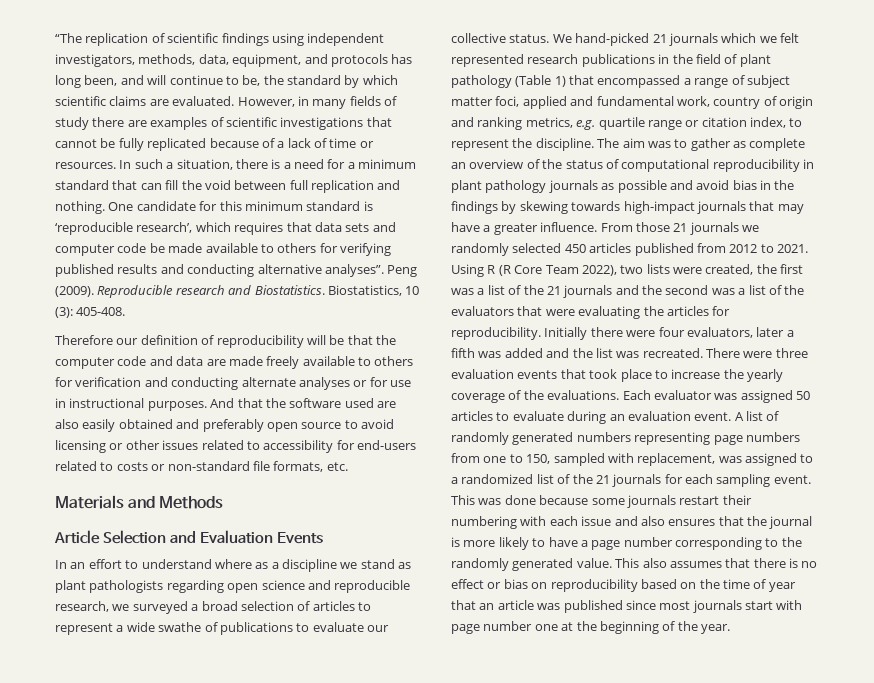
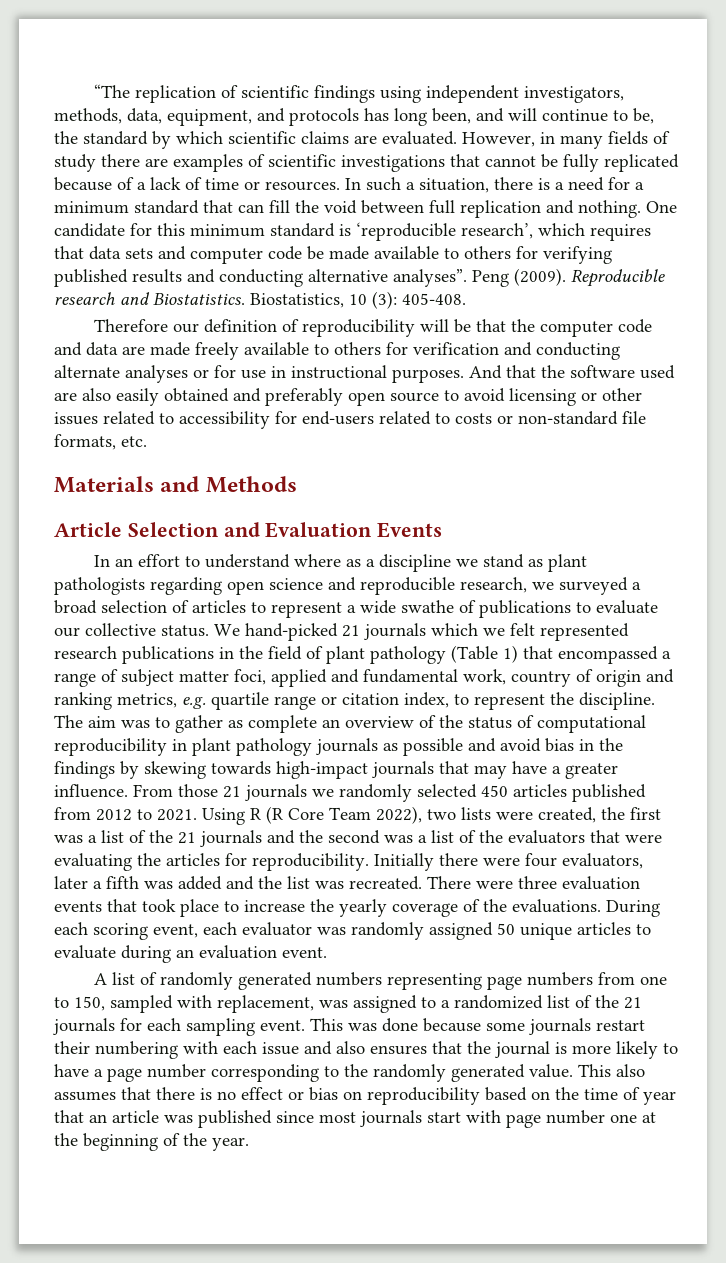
- Each evaluator was assigned 50 articles to evaluate during an evaluation event. A list of randomly generated numbers representing page numbers from one to 150, sampled with replacement, was assigned to a randomized list of the 21 journals for each sampling event.
+ During each scoring event, each evaluator was randomly assigned 50 unique articles to evaluate during an evaluation event.
+ A list of randomly generated numbers representing page numbers from one to 150, sampled with replacement, was assigned to a randomized list of the 21 journals for each sampling event.

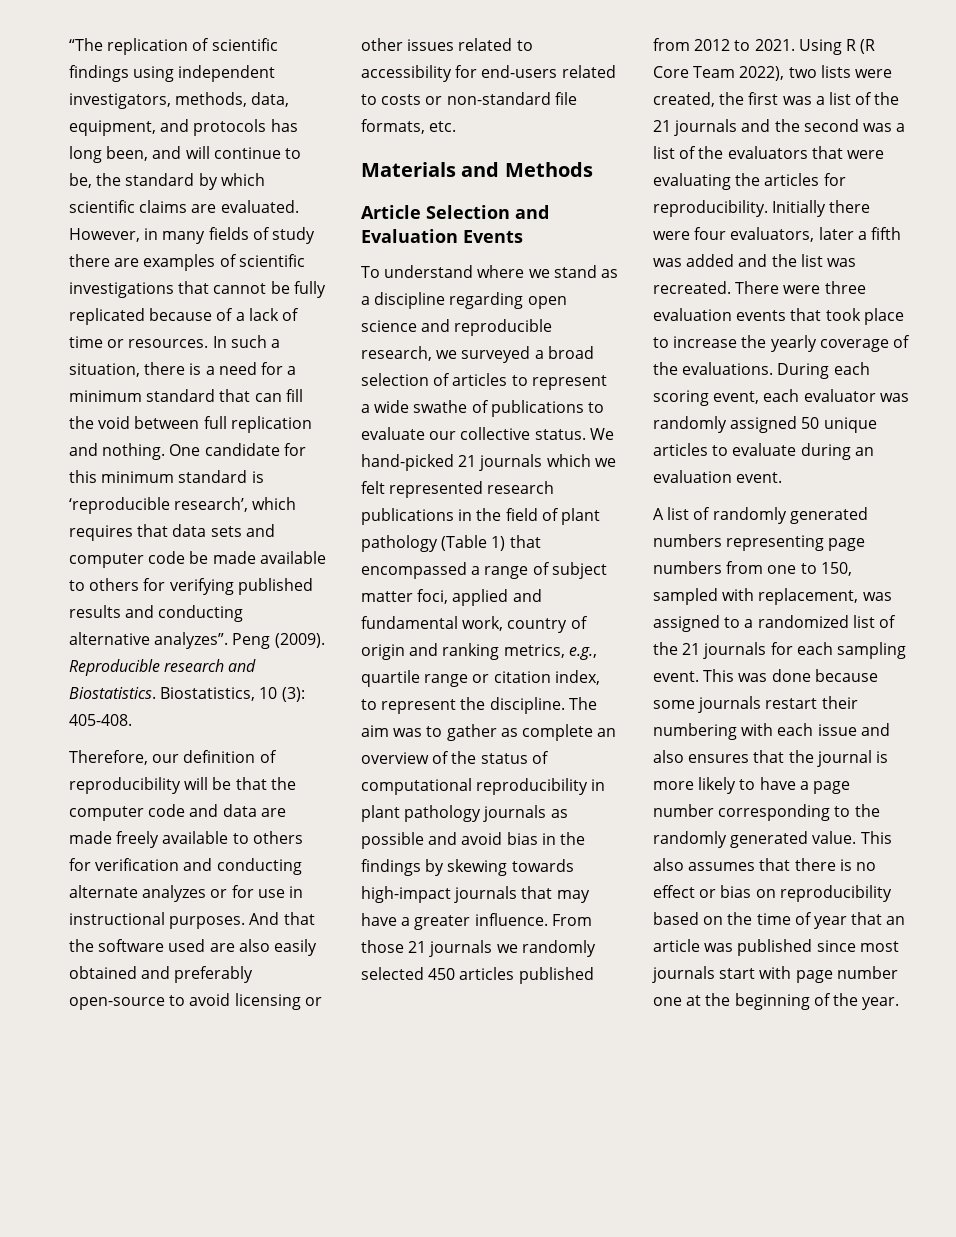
- One candidate for this minimum standard is ‘reproducible research’, which requires that data sets and computer code be made available to others for verifying published results and conducting alternative analyses”.
+ One candidate for this minimum standard is ‘reproducible research’, which requires that data sets and computer code be made available to others for verifying published results and conducting alternative analyzes”.
- Therefore our definition of reproducibility will be that the computer code and data are made freely available to others for verification and conducting alternate analyses or for use in instructional purposes.
+ Therefore, our definition of reproducibility will be that the computer code and data are made freely available to others for verification and conducting alternate analyzes or for use in instructional purposes.
- And that the software used are also easily obtained and preferably open source to avoid licensing or other issues related to accessibility for end-users related to costs or non-standard file formats, etc.
+ And that the software used are also easily obtained and preferably open-source to avoid licensing or other issues related to accessibility for end-users related to costs or non-standard file formats, etc.
- In an effort to understand where as a discipline we stand as plant pathologists regarding open science and reproducible research, we surveyed a broad selection of articles to represent a wide swathe of publications to evaluate our collective status.
+ To understand where we stand as a discipline regarding open science and reproducible research, we surveyed a broad selection of articles to represent a wide swathe of publications to evaluate our collective status.
- We hand-picked 21 journals which we felt represented research publications in the field of plant pathology (Table 1) that encompassed a range of subject matter foci, applied and fundamental work, country of origin and ranking metrics, e.g. quartile range or citation index, to represent the discipline.
+ We hand-picked 21 journals which we felt represented research publications in the field of plant pathology (Table 1) that encompassed a range of subject matter foci, applied and fundamental work, country of origin and ranking metrics, e.g., quartile range or citation index, to represent the discipline.

